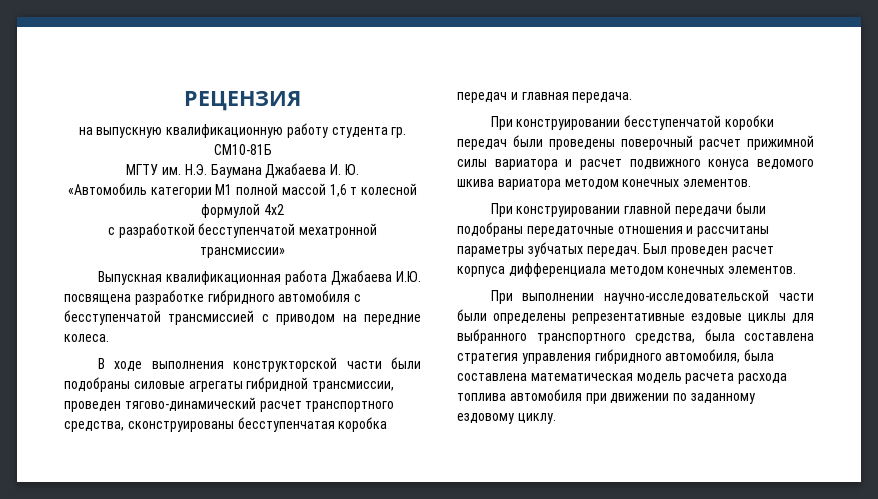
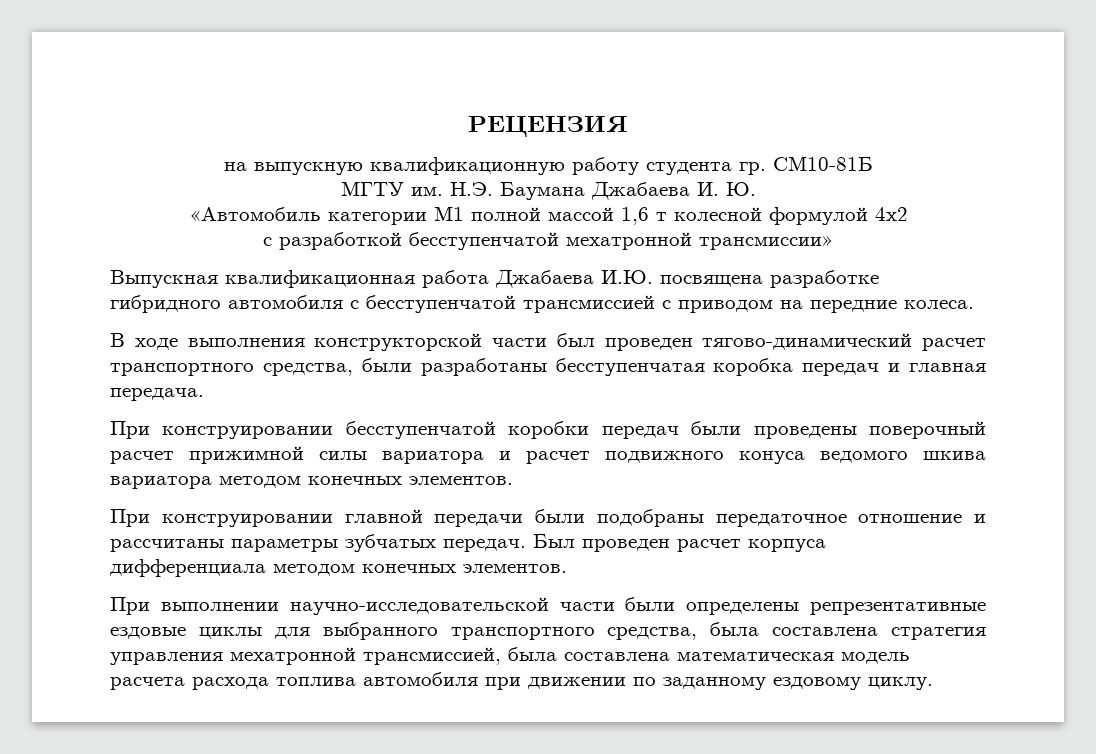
- В ходе выполнения конструкторской части были подобраны силовые агрегаты гибридной трансмиссии, проведен тягово-динамический расчет транспортного средства, сконструированы бесступенчатая коробка передач и главная передача.
+ В ходе выполнения конструкторской части был проведен тягово-динамический расчет транспортного средства, были разработаны бесступенчатая коробка передач и главная передача.
- При конструировании главной передачи были подобраны передаточные отношения и рассчитаны параметры зубчатых передач.
+ При конструировании главной передачи были подобраны передаточное отношение и рассчитаны параметры зубчатых передач.
- При выполнении научно-исследовательской части были определены репрезентативные ездовые циклы для выбранного транспортного средства, была составлена стратегия управления гибридного автомобиля, была составлена математическая модель расчета расхода топлива автомобиля при движении по заданному ездовому циклу.
+ При выполнении научно-исследовательской части были определены репрезентативные ездовые циклы для выбранного транспортного средства, была составлена стратегия управления мехатронной трансмиссией, была составлена математическая модель расчета расхода топлива автомобиля при движении по заданному ездовому циклу.

